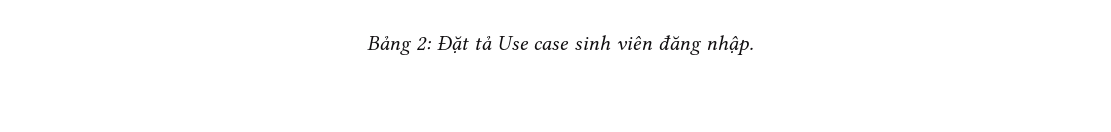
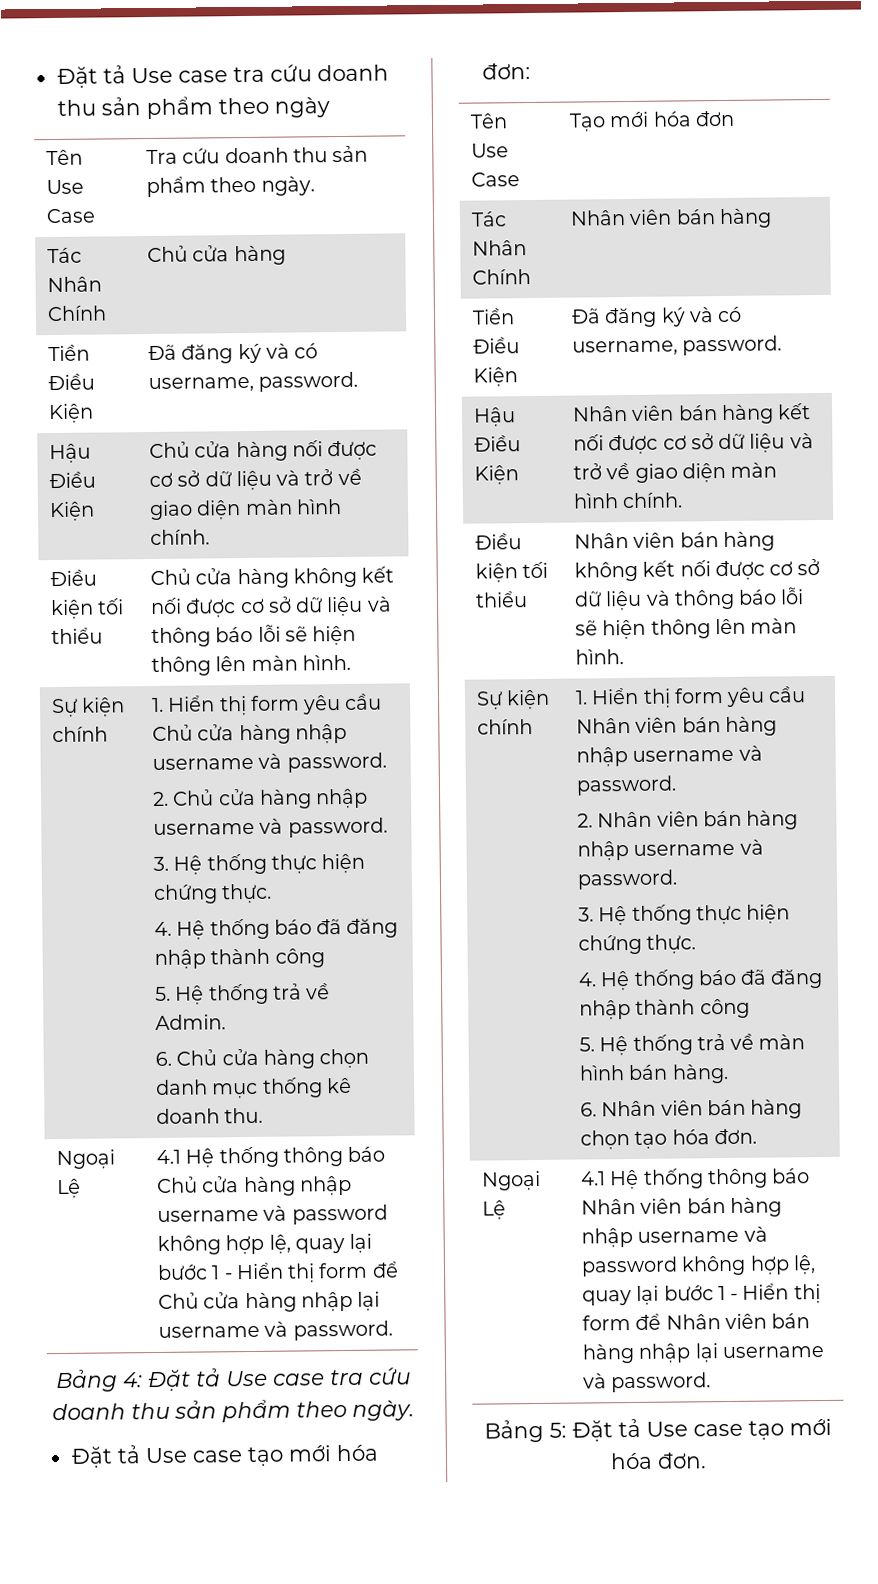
- Bảng 2: Đặt tả Use case sinh viên đăng nhập.
+ Đặt tả Use case tra cứu doanh thu sản phẩm theo ngày
+ Tên Use Case | Tra cứu doanh thu sản phẩm theo ngày.
+ Tác Nhân Chính | Chủ cửa hàng
+ Tiền Điều Kiện | Đã đăng ký và có username, password.
+ Hậu Điều Kiện | Chủ cửa hàng nối được cơ sở dữ liệu và trở về giao diện màn hình chính.
+ Điều kiện tối thiểu | Chủ cửa hàng không kết nối được cơ sở dữ liệu và thông báo lỗi sẽ hiện thông lên màn hình.
+ Sự kiện chính | 1. Hiển thị form yêu cầu Chủ cửa hàng nhập username và password.
+ 2. Chủ cửa hàng nhập username và password.
+ 3. Hệ thống thực hiện chứng thực.
+ 4. Hệ thống báo đã đăng nhập thành công
+ 5. Hệ thống trả về Admin.
+ 6. Chủ cửa hàng chọn danh mục thống kê doanh thu.
+ Ngoại Lệ | 4.1 Hệ thống thông báo Chủ cửa hàng nhập username và password không hợp lệ, quay lại bước 1 - Hiển thị form để Chủ cửa hàng nhập lại username và password.
+ Bảng 4: Đặt tả Use case tra cứu doanh thu sản phẩm theo ngày.
+ Đặt tả Use case tạo mới hóa đơn:
+ Tên Use Case | Tạo mới hóa đơn
+ Tác Nhân Chính | Nhân viên bán hàng
+ Tiền Điều Kiện | Đã đăng ký và có username, password.
+ Hậu Điều Kiện | Nhân viên bán hàng kết nối được cơ sở dữ liệu và trở về giao diện màn hình chính.
+ Điều kiện tối thiểu | Nhân viên bán hàng không kết nối được cơ sở dữ liệu và thông báo lỗi sẽ hiện thông lên màn hình.
+ Sự kiện chính | 1. Hiển thị form yêu cầu Nhân viên bán hàng nhập username và password.
+ 2. Nhân viên bán hàng nhập username và password.
+ 3. Hệ thống thực hiện chứng thực.
+ 4. Hệ thống báo đã đăng nhập thành công
+ 5. Hệ thống trả về màn hình bán hàng.
+ 6. Nhân viên bán hàng chọn tạo hóa đơn.
+ Ngoại Lệ | 4.1 Hệ thống thông báo Nhân viên bán hàng nhập username và password không hợp lệ, quay lại bước 1 - Hiển thị form để Nhân viên bán hàng nhập lại username và password.
+ Bảng 5: Đặt tả Use case tạo mới hóa đơn.

